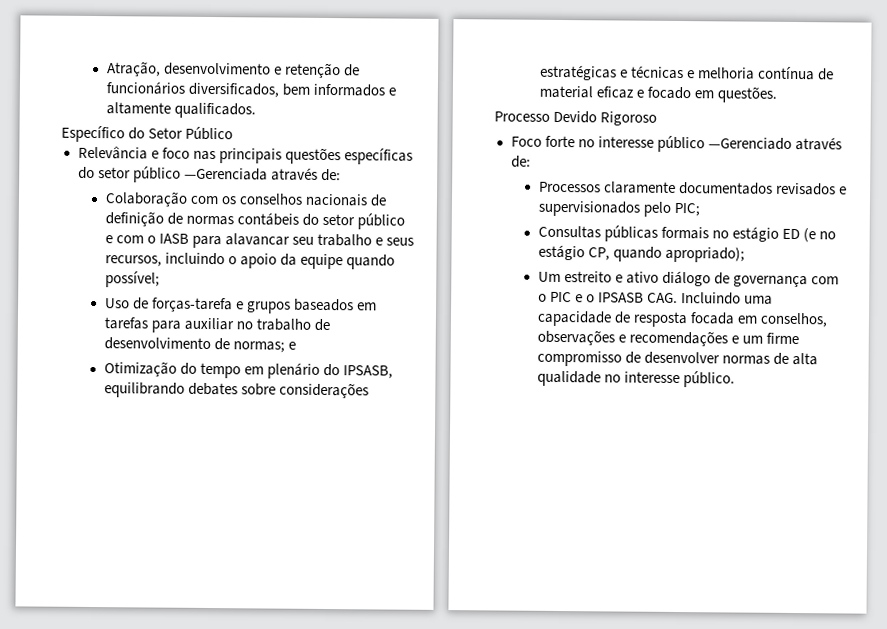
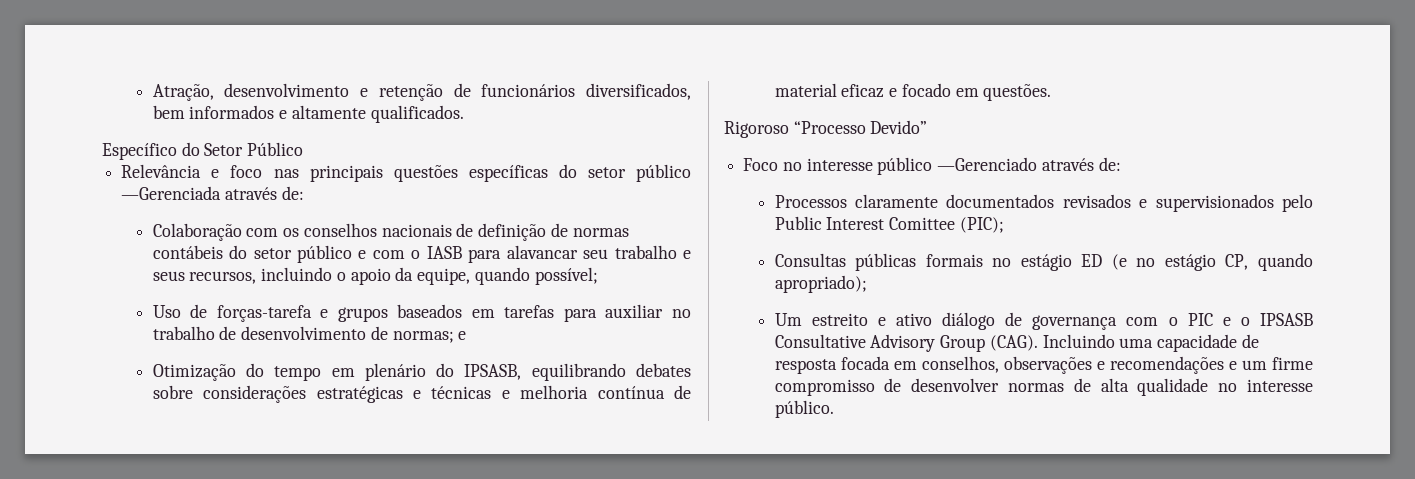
- Colaboração com os conselhos nacionais de definição de normas contábeis do setor público e com o IASB para alavancar seu trabalho e seus recursos, incluindo o apoio da equipe quando possível;
+ Colaboração com os conselhos nacionais de definição de normas contábeis do setor público e com o IASB para alavancar seu trabalho e seus recursos, incluindo o apoio da equipe, quando possível;
- Processo Devido Rigoroso
+ Rigoroso “Processo Devido”
- Foco forte no interesse público —Gerenciado através de:
+ Foco no interesse público —Gerenciado através de:
- Processos claramente documentados revisados e supervisionados pelo PIC;
+ Processos claramente documentados revisados e supervisionados pelo Public Interest Comittee (PIC);
- Um estreito e ativo diálogo de governança com o PIC e o IPSASB CAG. Incluindo uma capacidade de resposta focada em conselhos, observações e recomendações e um firme compromisso de desenvolver normas de alta qualidade no interesse público.
+ Um estreito e ativo diálogo de governança com o PIC e o IPSASB Consultative Advisory Group (CAG). Incluindo uma capacidade de resposta focada em conselhos, observações e recomendações e um firme compromisso de desenvolver normas de alta qualidade no interesse público.

